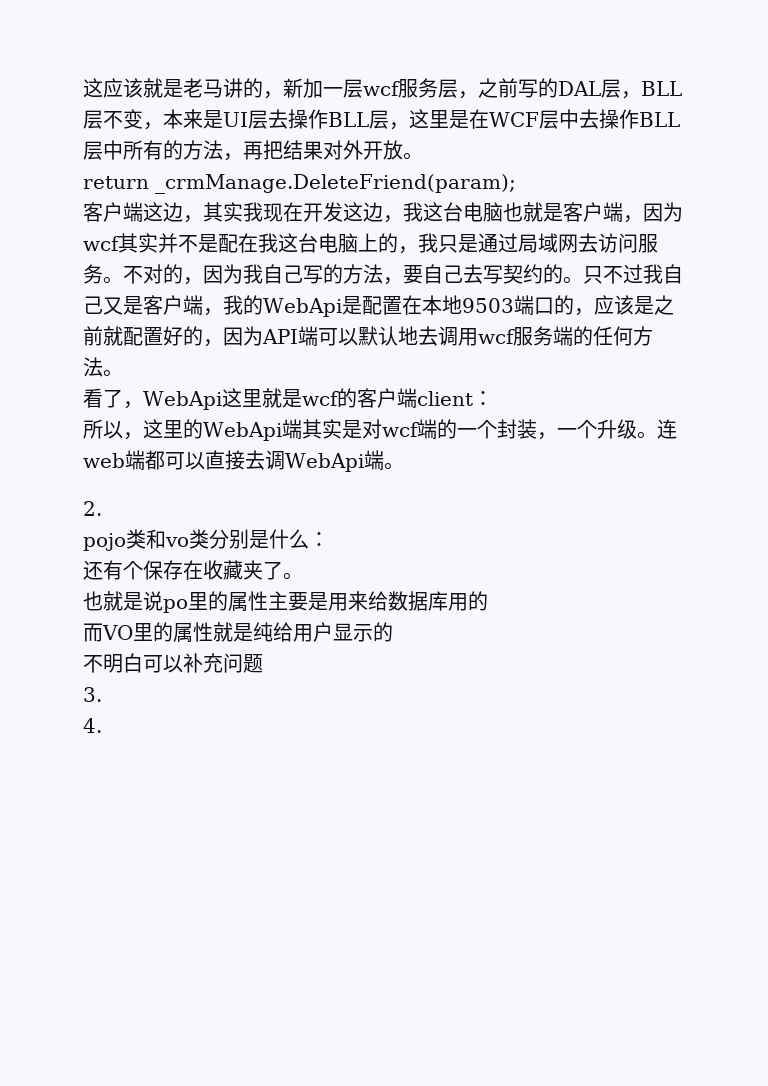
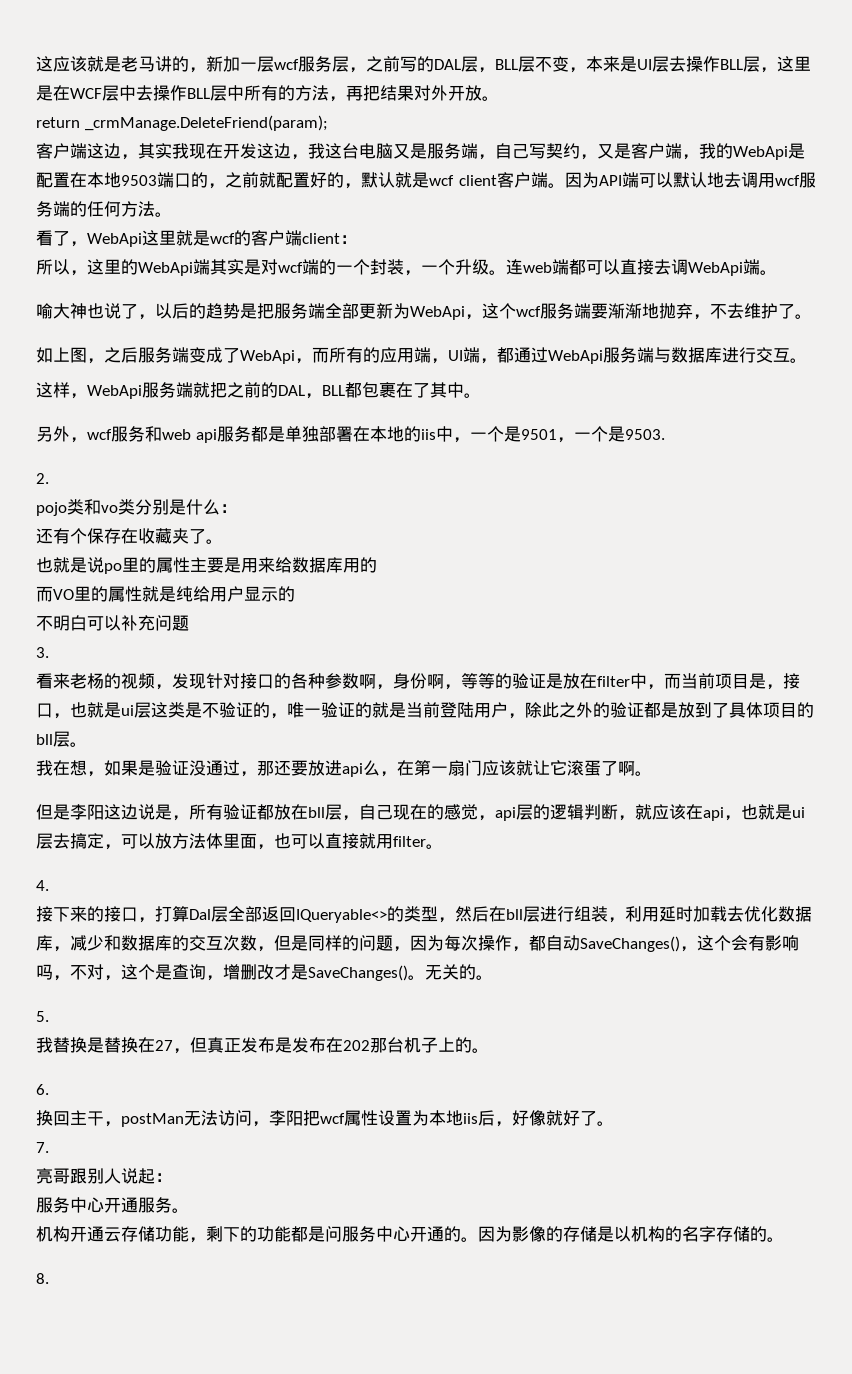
- 客户端这边，其实我现在开发这边，我这台电脑也就是客户端，因为wcf其实并不是配在我这台电脑上的，我只是通过局域网去访问服务。不对的，因为我自己写的方法，要自己去写契约的。只不过我自己又是客户端，我的WebApi是配置在本地9503端口的，应该是之前就配置好的，因为API端可以默认地去调用wcf服务端的任何方法。
+ 客户端这边，其实我现在开发这边，我这台电脑又是服务端，自己写契约，又是客户端，我的WebApi是配置在本地9503端口的，之前就配置好的，默认就是wcf client客户端。因为API端可以默认地去调用wcf服务端的任何方法。
+ 喻大神也说了，以后的趋势是把服务端全部更新为WebApi，这个wcf服务端要渐渐地抛弃，不去维护了。
+ 如上图，之后服务端变成了WebApi，而所有的应用端，UI端，都通过WebApi服务端与数据库进行交互。
+ 这样，WebApi服务端就把之前的DAL，BLL都包裹在了其中。
+ 另外，wcf服务和web api服务都是单独部署在本地的iis中，一个是9501，一个是9503.
+ 看来老杨的视频，发现针对接口的各种参数啊，身份啊，等等的验证是放在filter中，而当前项目是，接口，也就是ui层这类是不验证的，唯一验证的就是当前登陆用户，除此之外的验证都是放到了具体项目的bll层。
+ 我在想，如果是验证没通过，那还要放进api么，在第一扇门应该就让它滚蛋了啊。
+ 但是李阳这边说是，所有验证都放在bll层，自己现在的感觉，api层的逻辑判断，就应该在api，也就是ui层去搞定，可以放方法体里面，也可以直接就用filter。
  4.
+ 接下来的接口，打算Dal层全部返回IQueryable<>的类型，然后在bll层进行组装，利用延时加载去优化数据库，减少和数据库的交互次数，但是同样的问题，因为每次操作，都自动SaveChanges()，这个会有影响吗，不对，这个是查询，增删改才是SaveChanges()。无关的。
+ 5.
+ 我替换是替换在27，但真正发布是发布在202那台机子上的。
+ 6.
+ 换回主干，postMan无法访问，李阳把wcf属性设置为本地iis后，好像就好了。
+ 7.
+ 亮哥跟别人说起：
+ 服务中心开通服务。
+ 机构开通云存储功能，剩下的功能都是问服务中心开通的。因为影像的存储是以机构的名字存储的。
+ 8.

